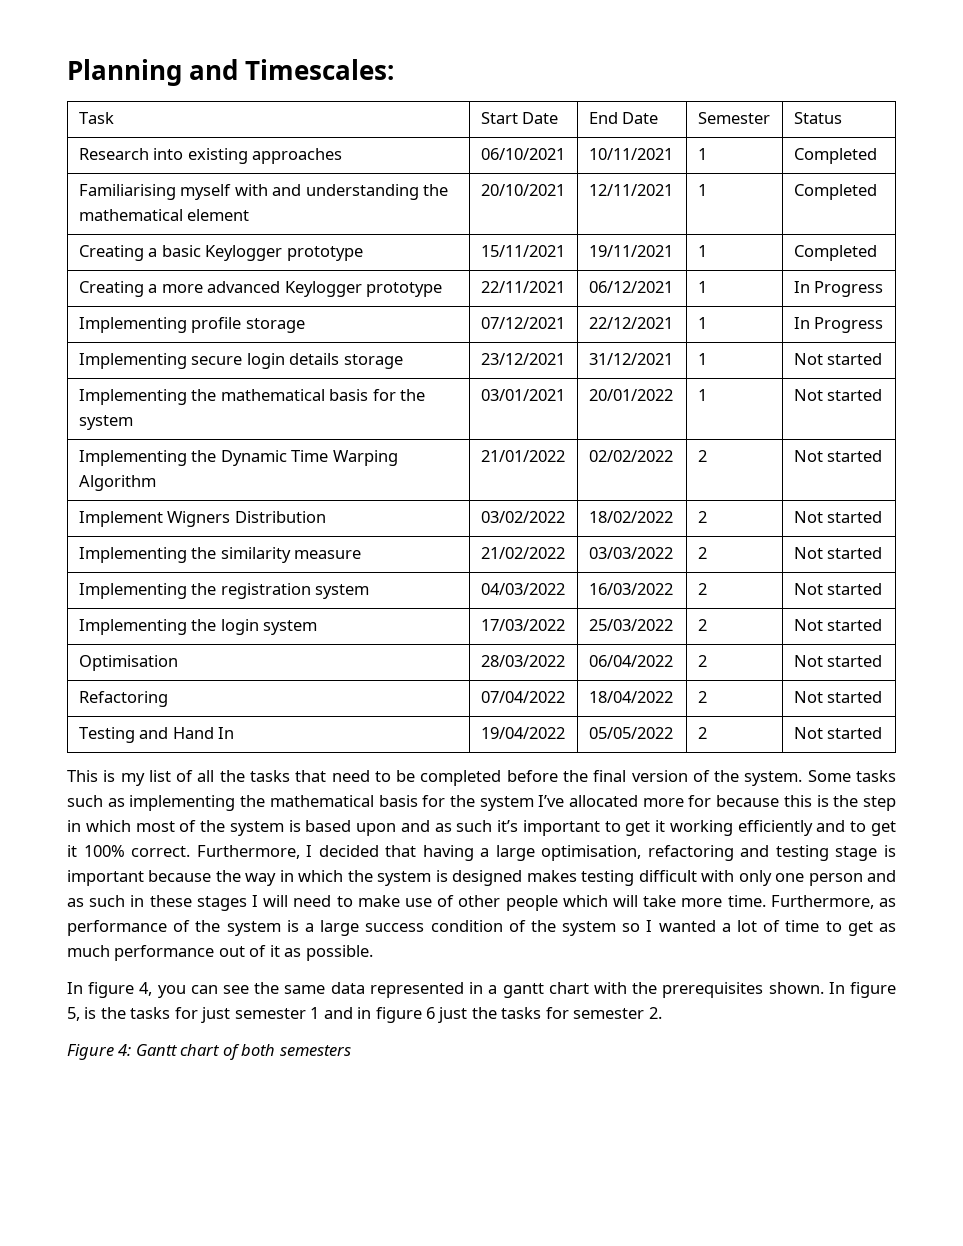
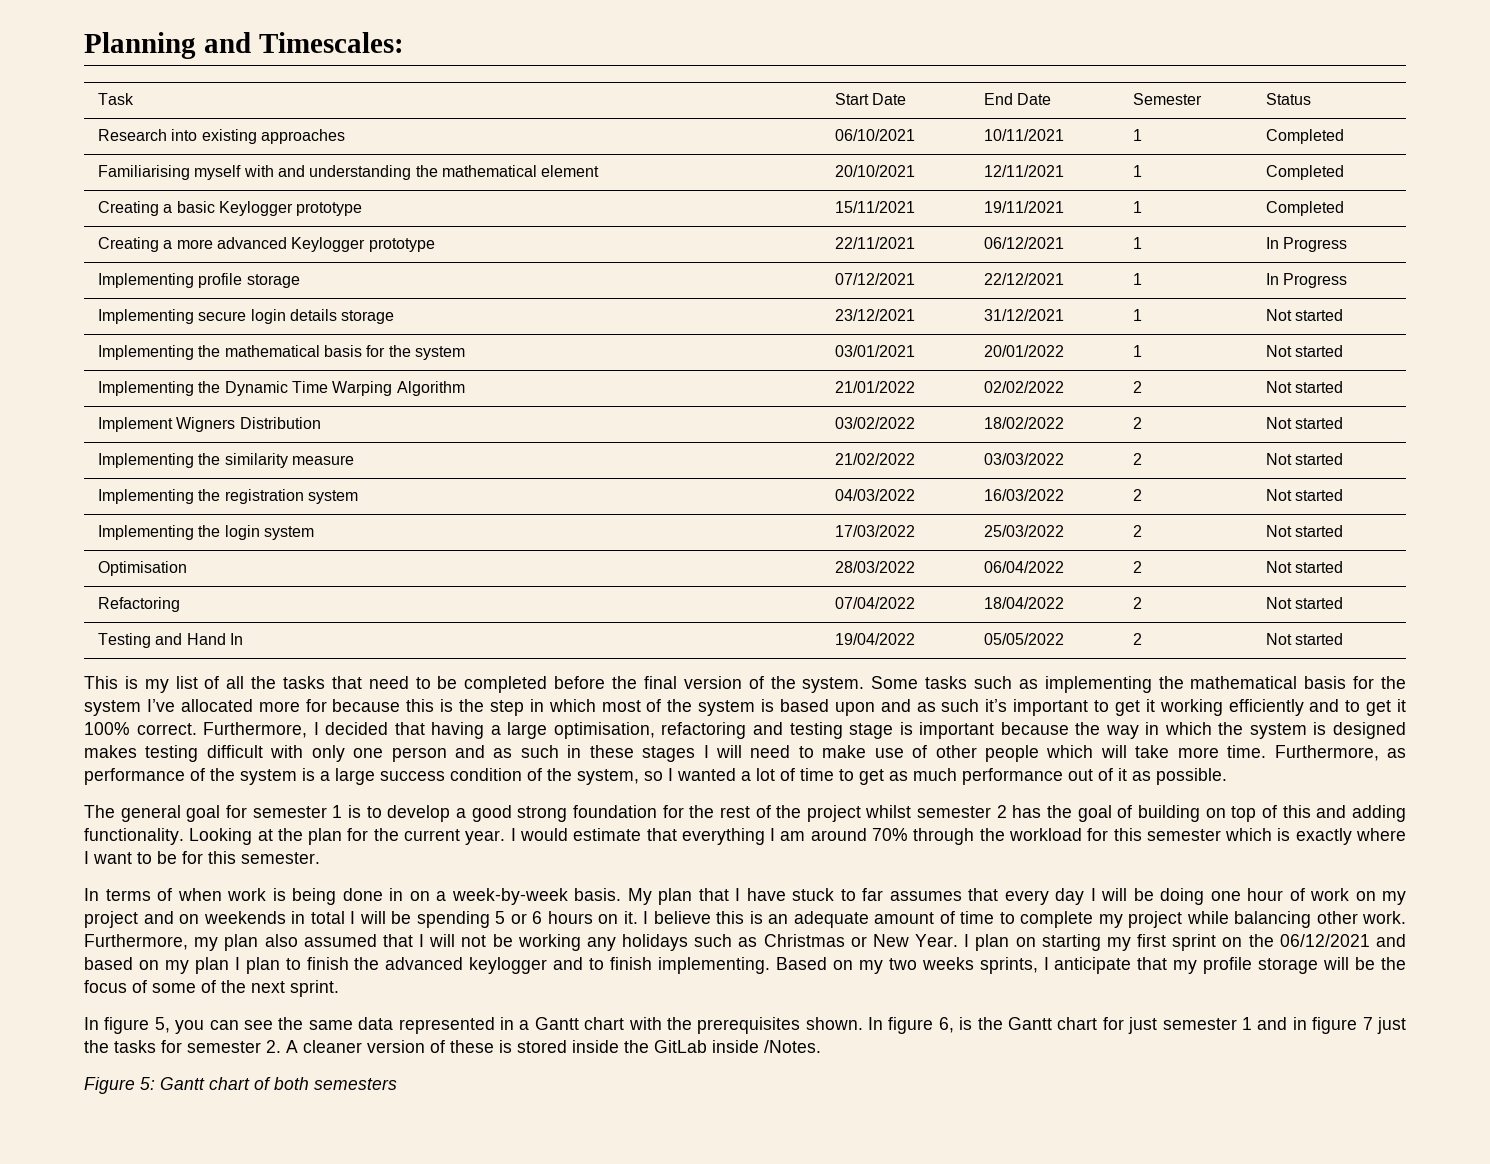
- Furthermore, as performance of the system is a large success condition of the system so I wanted a lot of time to get as much performance out of it as possible.
+ Furthermore, as performance of the system is a large success condition of the system, so I wanted a lot of time to get as much performance out of it as possible.
- In figure 4, you can see the same data represented in a gantt chart with the prerequisites shown.
+ The general goal for semester 1 is to develop a good strong foundation for the rest of the project whilst semester 2 has the goal of building on top of this and adding functionality. Looking at the plan for the current year. I would estimate that everything I am around 70% through the workload for this semester which is exactly where I want to be for this semester.
+ In terms of when work is being done in on a week-by-week basis. My plan that I have stuck to far assumes that every day I will be doing one hour of work on my project and on weekends in total I will be spending 5 or 6 hours on it. I believe this is an adequate amount of time to complete my project while balancing other work. Furthermore, my plan also assumed that I will not be working any holidays such as Christmas or New Year. I plan on starting my first sprint on the 06/12/2021 and based on my plan I plan to finish the advanced keylogger and to finish implementing. Based on my two weeks sprints, I anticipate that my profile storage will be the focus of some of the next sprint.
+ In figure 5, you can see the same data represented in a Gantt chart with the prerequisites shown.
- In figure 5, is the tasks for just semester 1 and in figure 6 just the tasks for semester 2.
+ In figure 6, is the Gantt chart for just semester 1 and in figure 7 just the tasks for semester 2. A cleaner version of these is stored inside the GitLab inside /Notes.
- Figure 4: Gantt chart of both semesters
+ Figure 5: Gantt chart of both semesters

